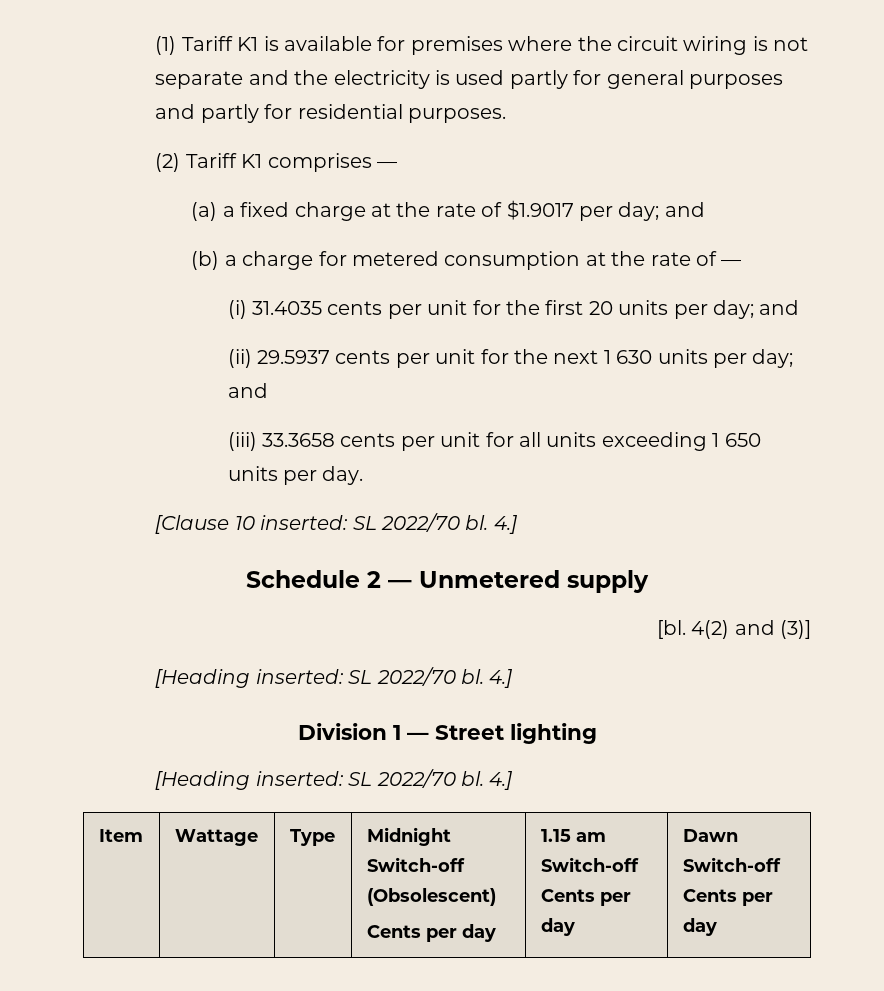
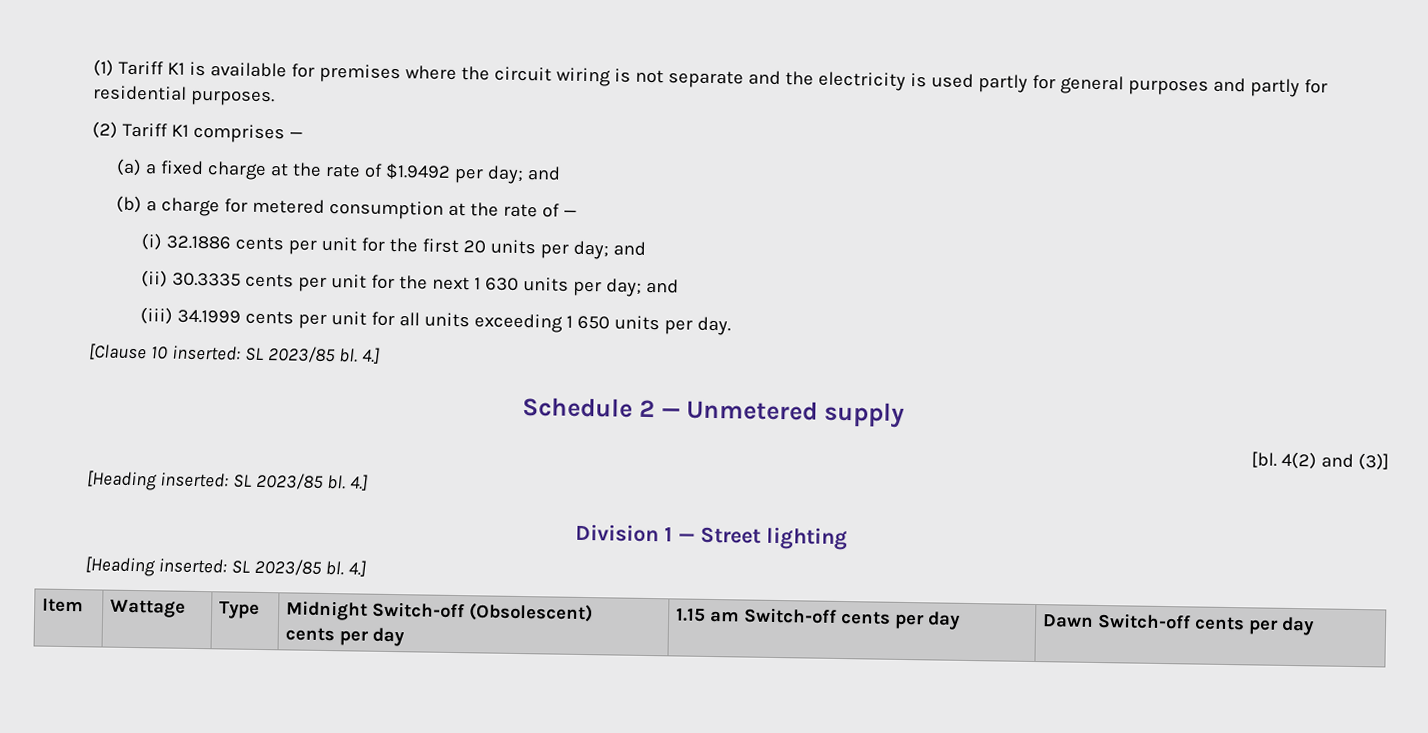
- (a) a fixed charge at the rate of $1.9017 per day; and
+ (a) a fixed charge at the rate of $1.9492 per day; and
- (i) 31.4035 cents per unit for the first 20 units per day; and
+ (i) 32.1886 cents per unit for the first 20 units per day; and
- (ii) 29.5937 cents per unit for the next 1 630 units per day; and
+ (ii) 30.3335 cents per unit for the next 1 630 units per day; and
- (iii) 33.3658 cents per unit for all units exceeding 1 650 units per day.
+ (iii) 34.1999 cents per unit for all units exceeding 1 650 units per day.
- [Clause 10 inserted: SL 2022/70 bl.
+ [Clause 10 inserted: SL 2023/85 bl.
  4(2) and (3)]
- [Heading inserted: SL 2022/70 bl.
+ [Heading inserted: SL 2023/85 bl.
  Division 1 — Street lighting
- [Heading inserted: SL 2022/70 bl.
+ [Heading inserted: SL 2023/85 bl.
  Item | Wattage | Type | Midnight Switch-off (Obsolescent)
- Cents per day | 1.15 am Switch-off Cents per day | Dawn Switch-off Cents per day
+ cents per day | 1.15 am Switch-off cents per day | Dawn Switch-off cents per day

